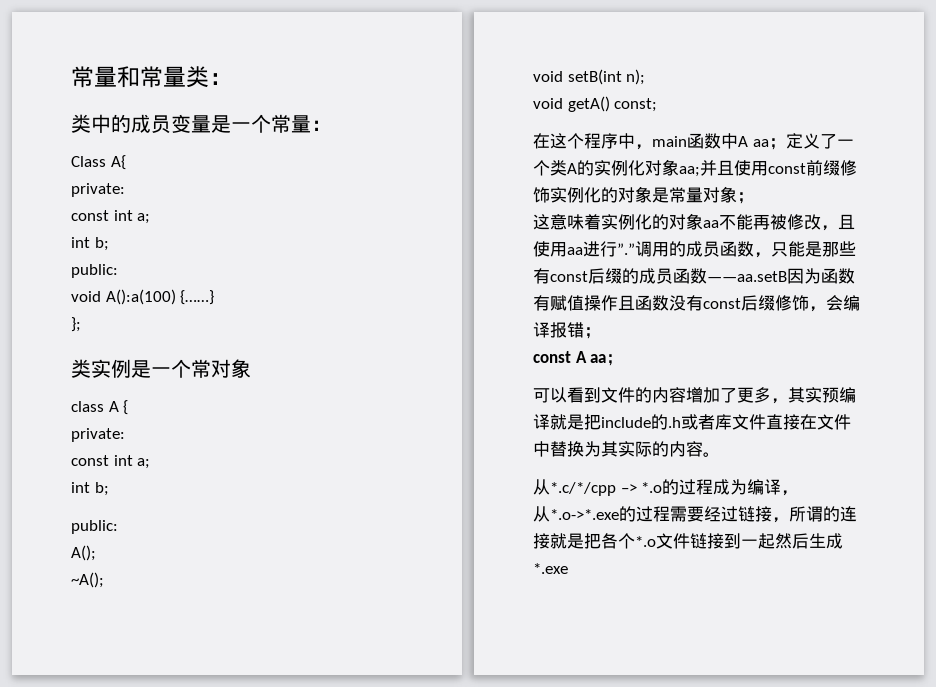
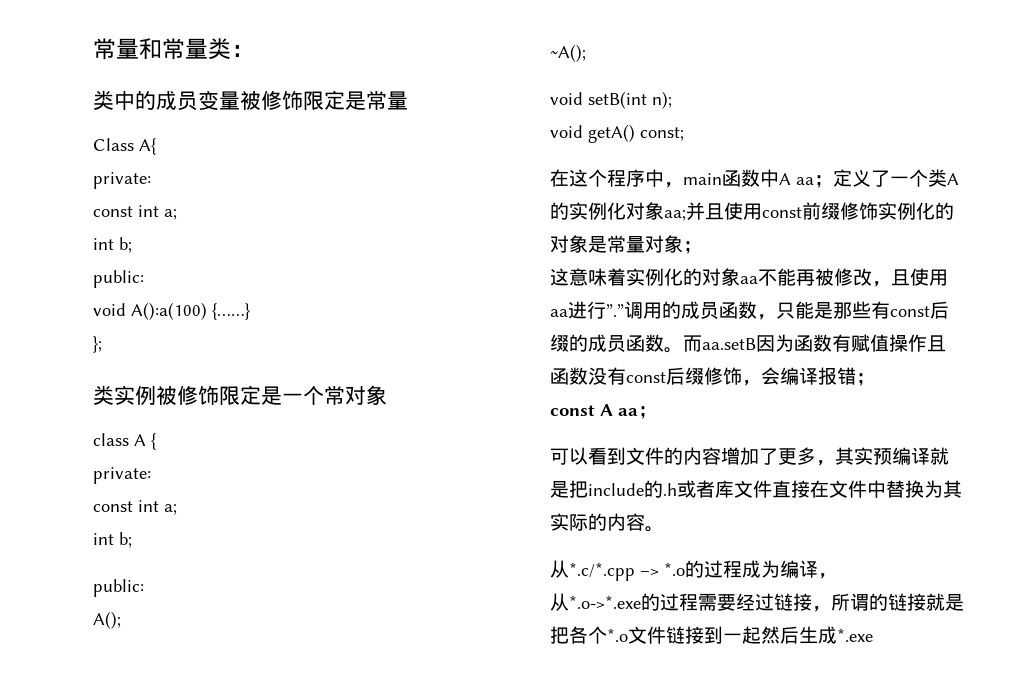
- 类中的成员变量是一个常量：
+ 类中的成员变量被修饰限定是常量
- 类实例是一个常对象
+ 类实例被修饰限定是一个常对象
- 调用的成员函数，只能是那些有const后缀的成员函数——aa.setB因为函数有赋值操作且函数没有const后缀修饰，会编译报错；
+ 调用的成员函数，只能是那些有const后缀的成员函数。而aa.setB因为函数有赋值操作且函数没有const后缀修饰，会编译报错；
- 从*.c/*/cpp –> *.o的过程成为编译，
+ 从*.c/*.cpp –> *.o的过程成为编译，
- 从*.o->*.exe的过程需要经过链接，所谓的连接就是把各个*.o文件链接到一起然后生成*.exe
+ 从*.o->*.exe的过程需要经过链接，所谓的链接就是把各个*.o文件链接到一起然后生成*.exe

